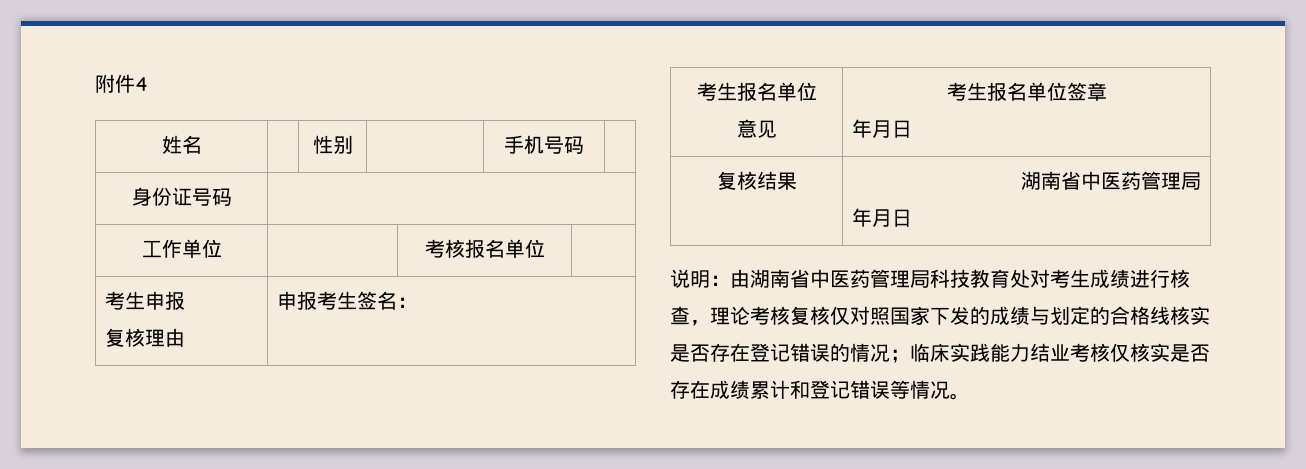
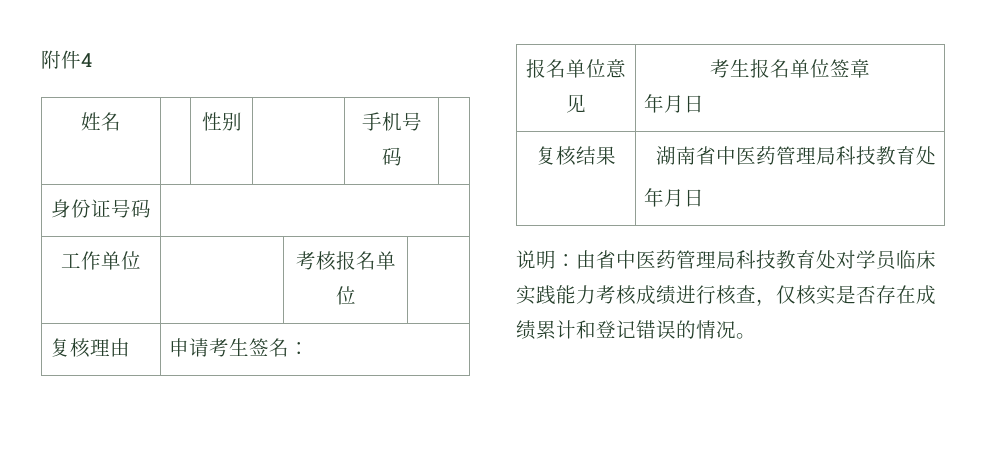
- 考生申报
- 复核理由 | 申报考生签名：
- 考生报名单位
- 意见 | 考生报名单位签章
+ 复核理由 | 申请考生签名：
+ 报名单位意见 | 考生报名单位签章
- 复核结果 | 湖南省中医药管理局
+ 复核结果 | 湖南省中医药管理局科技教育处
- 说明：由湖南省中医药管理局科技教育处对考生成绩进行核查，理论考核复核仅对照国家下发的成绩与划定的合格线核实是否存在登记错误的情况；临床实践能力结业考核仅核实是否存在成绩累计和登记错误等情况。
+ 说明：由省中医药管理局科技教育处对学员临床实践能力考核成绩进行核查，仅核实是否存在成绩累计和登记错误的情况。

